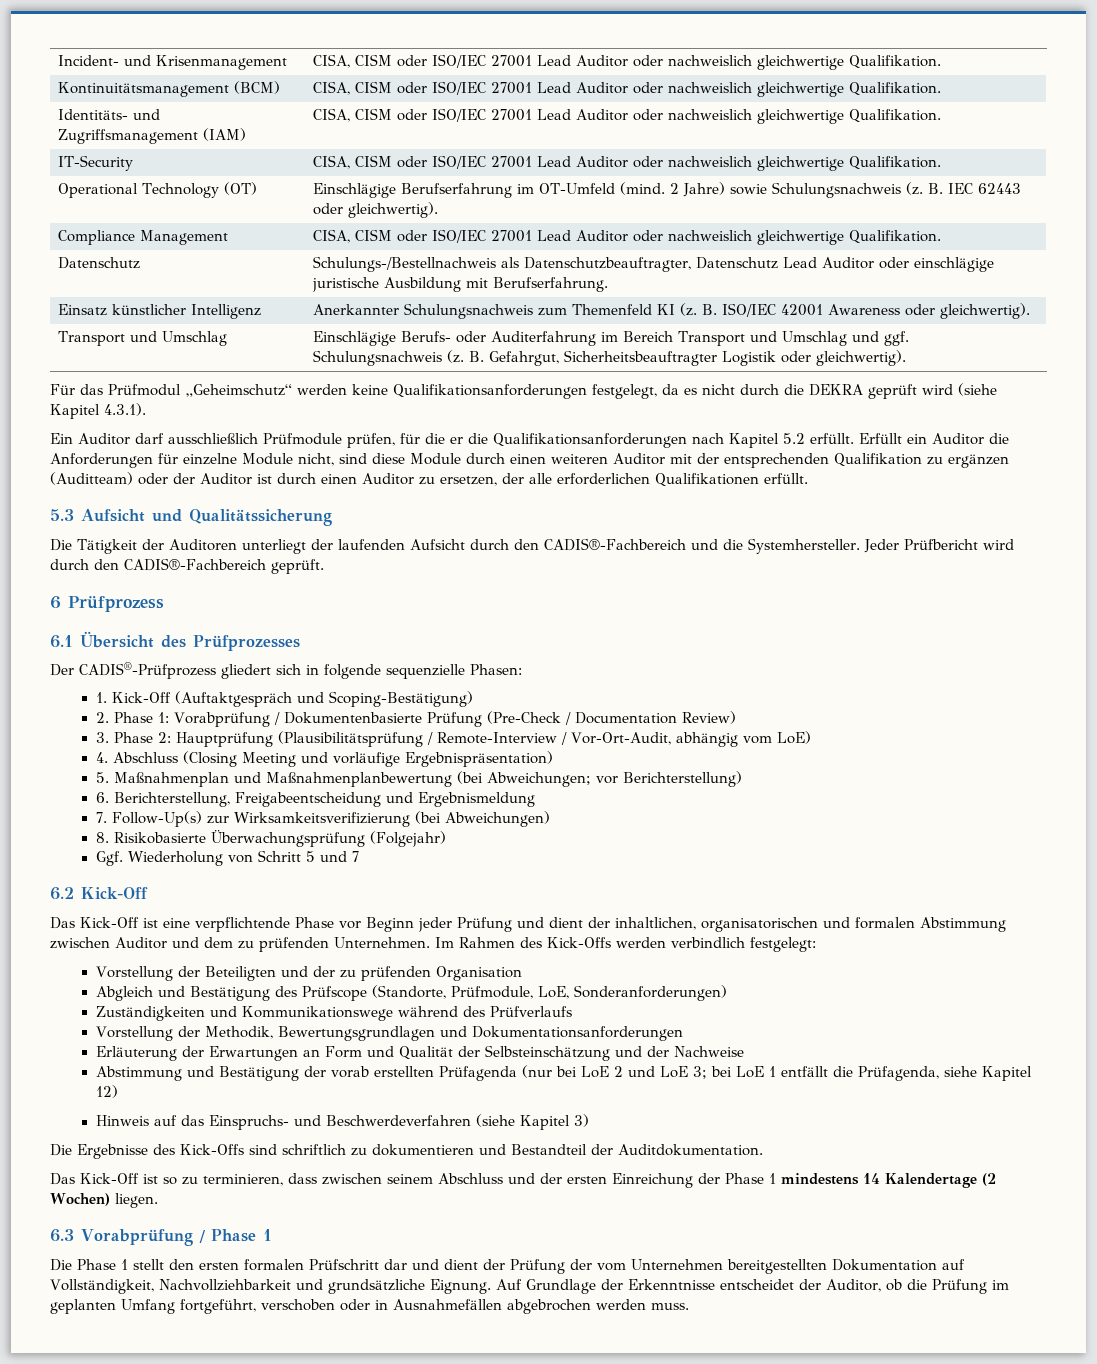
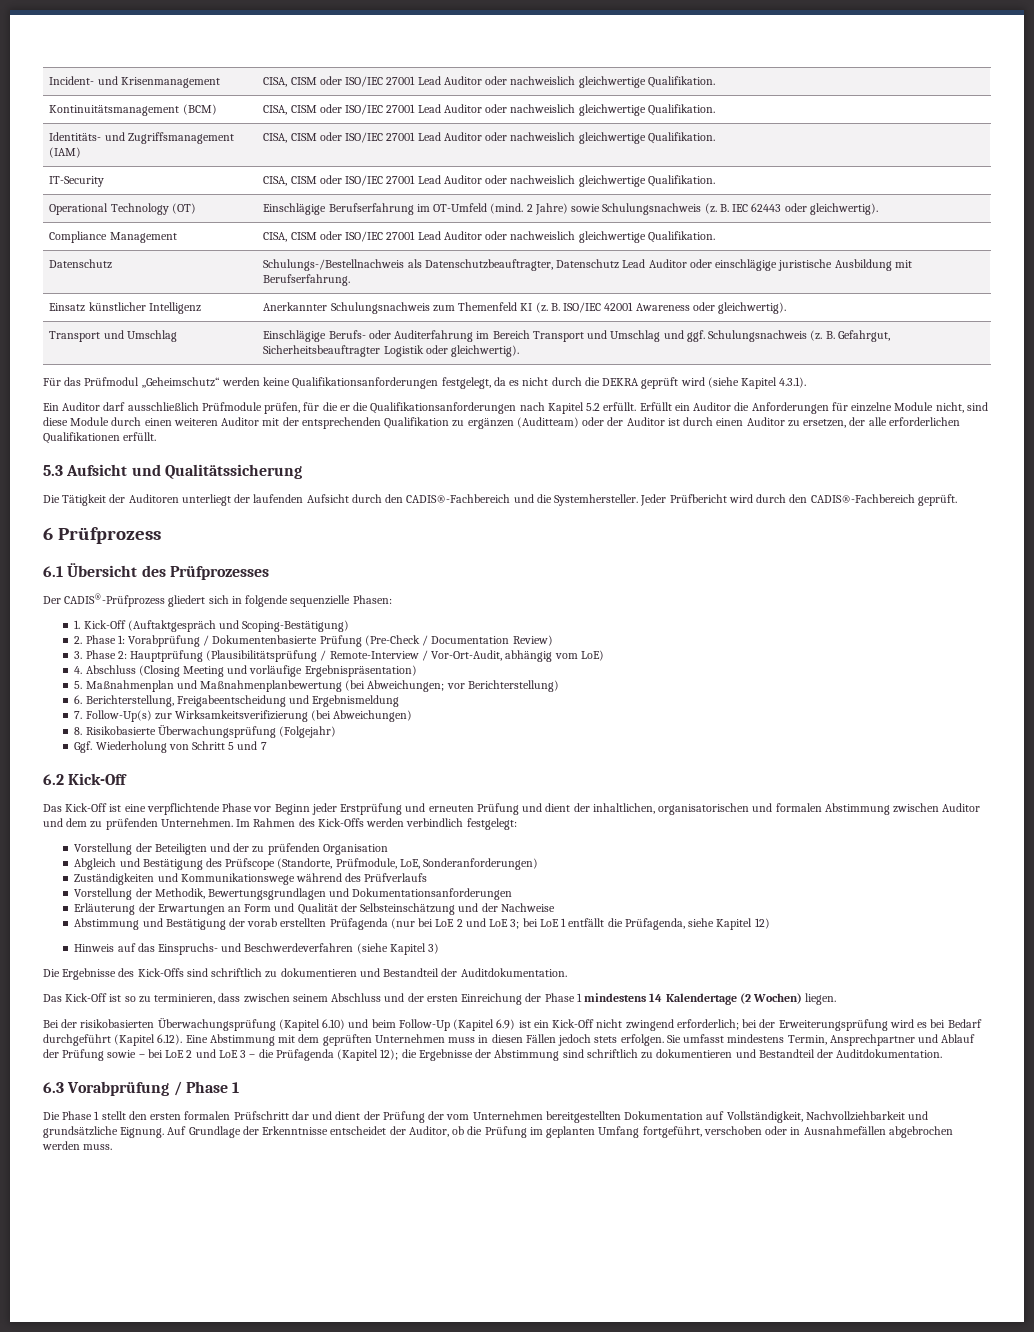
- Das Kick-Off ist eine verpflichtende Phase vor Beginn jeder Prüfung und dient der inhaltlichen, organisatorischen und formalen Abstimmung zwischen Auditor und dem zu prüfenden Unternehmen.
+ Das Kick-Off ist eine verpflichtende Phase vor Beginn jeder Erstprüfung und erneuten Prüfung und dient der inhaltlichen, organisatorischen und formalen Abstimmung zwischen Auditor und dem zu prüfenden Unternehmen.
+ Bei der risikobasierten Überwachungsprüfung (Kapitel 6.10) und beim Follow-Up (Kapitel 6.9) ist ein Kick-Off nicht zwingend erforderlich; bei der Erweiterungsprüfung wird es bei Bedarf durchgeführt (Kapitel 6.12). Eine Abstimmung mit dem geprüften Unternehmen muss in diesen Fällen jedoch stets erfolgen. Sie umfasst mindestens Termin, Ansprechpartner und Ablauf der Prüfung sowie – bei LoE 2 und LoE 3 – die Prüfagenda (Kapitel 12); die Ergebnisse der Abstimmung sind schriftlich zu dokumentieren und Bestandteil der Auditdokumentation.

